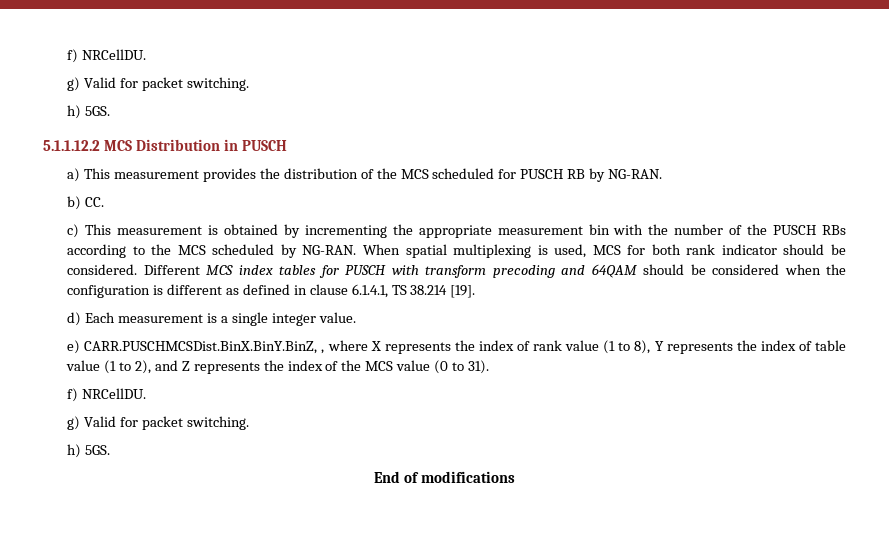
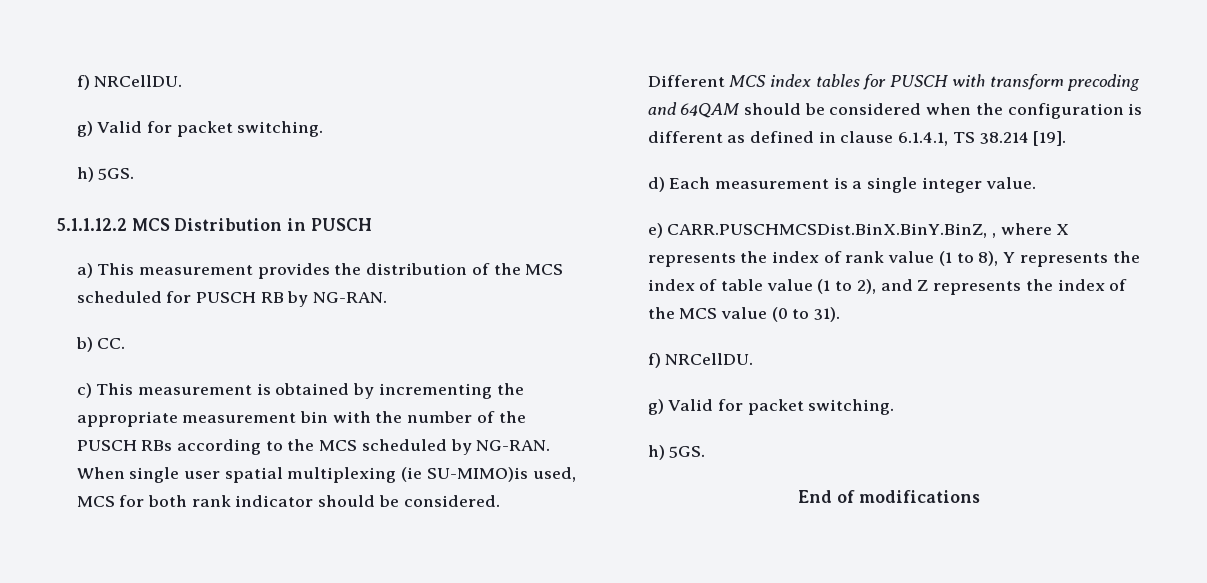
- When spatial multiplexing is used, MCS for both rank indicator should be considered.
+ When single user spatial multiplexing (ie SU-MIMO)is used, MCS for both rank indicator should be considered.

